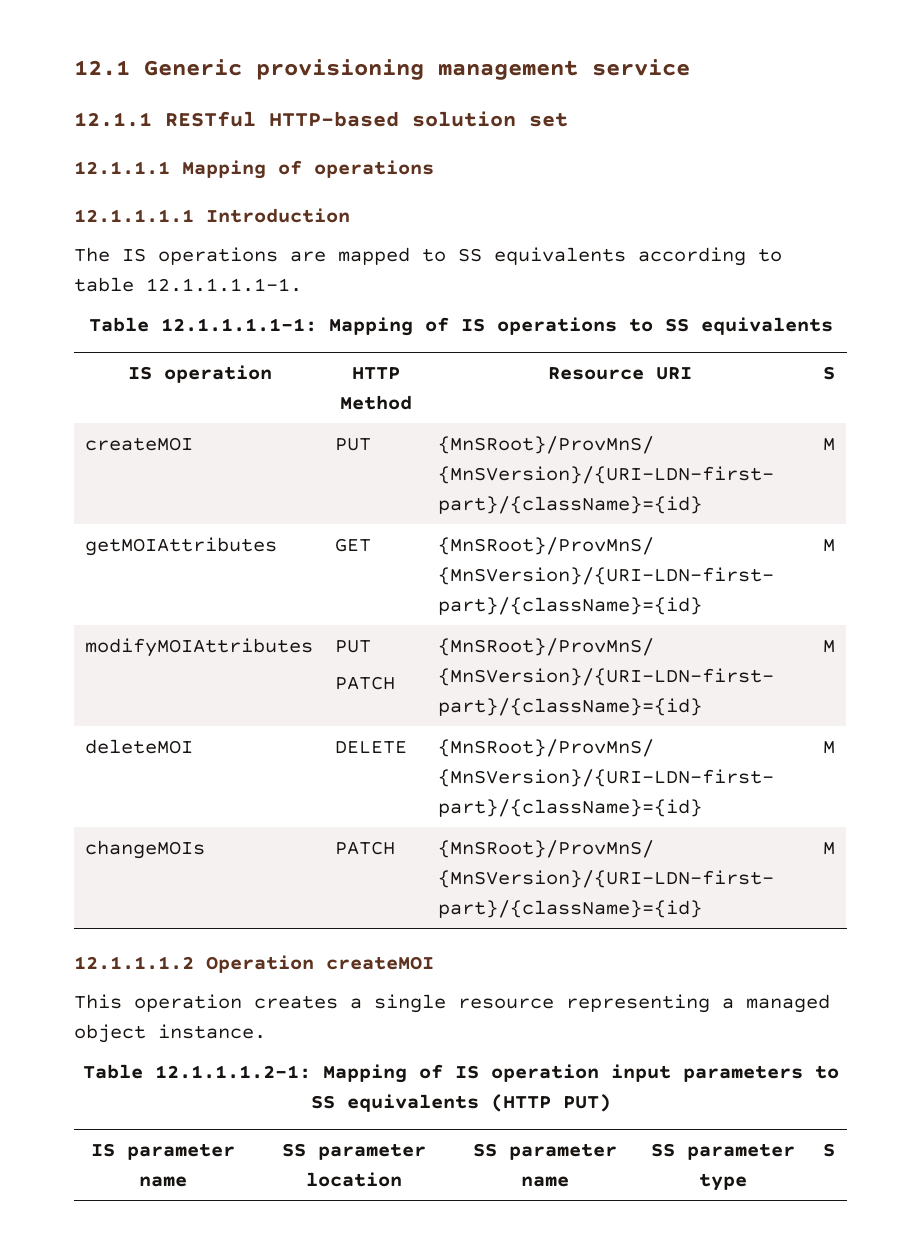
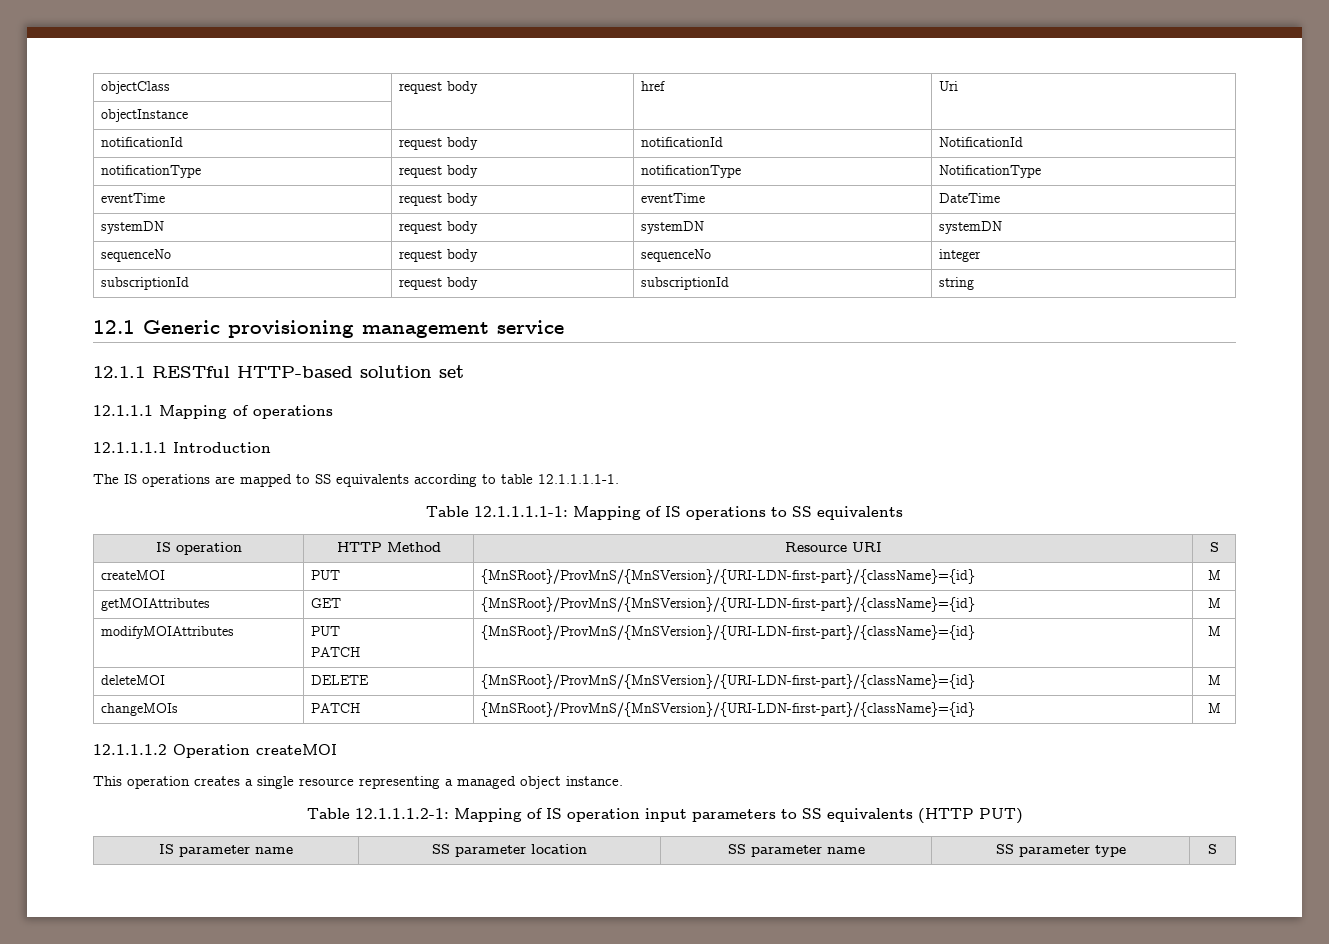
+ objectClass | request body | href | Uri
+ objectInstance | | |
+ notificationId | request body | notificationId | NotificationId
+ notificationType | request body | notificationType | NotificationType
+ eventTime | request body | eventTime | DateTime
+ systemDN | request body | systemDN | systemDN
+ sequenceNo | request body | sequenceNo | integer
+ subscriptionId | request body | subscriptionId | string

